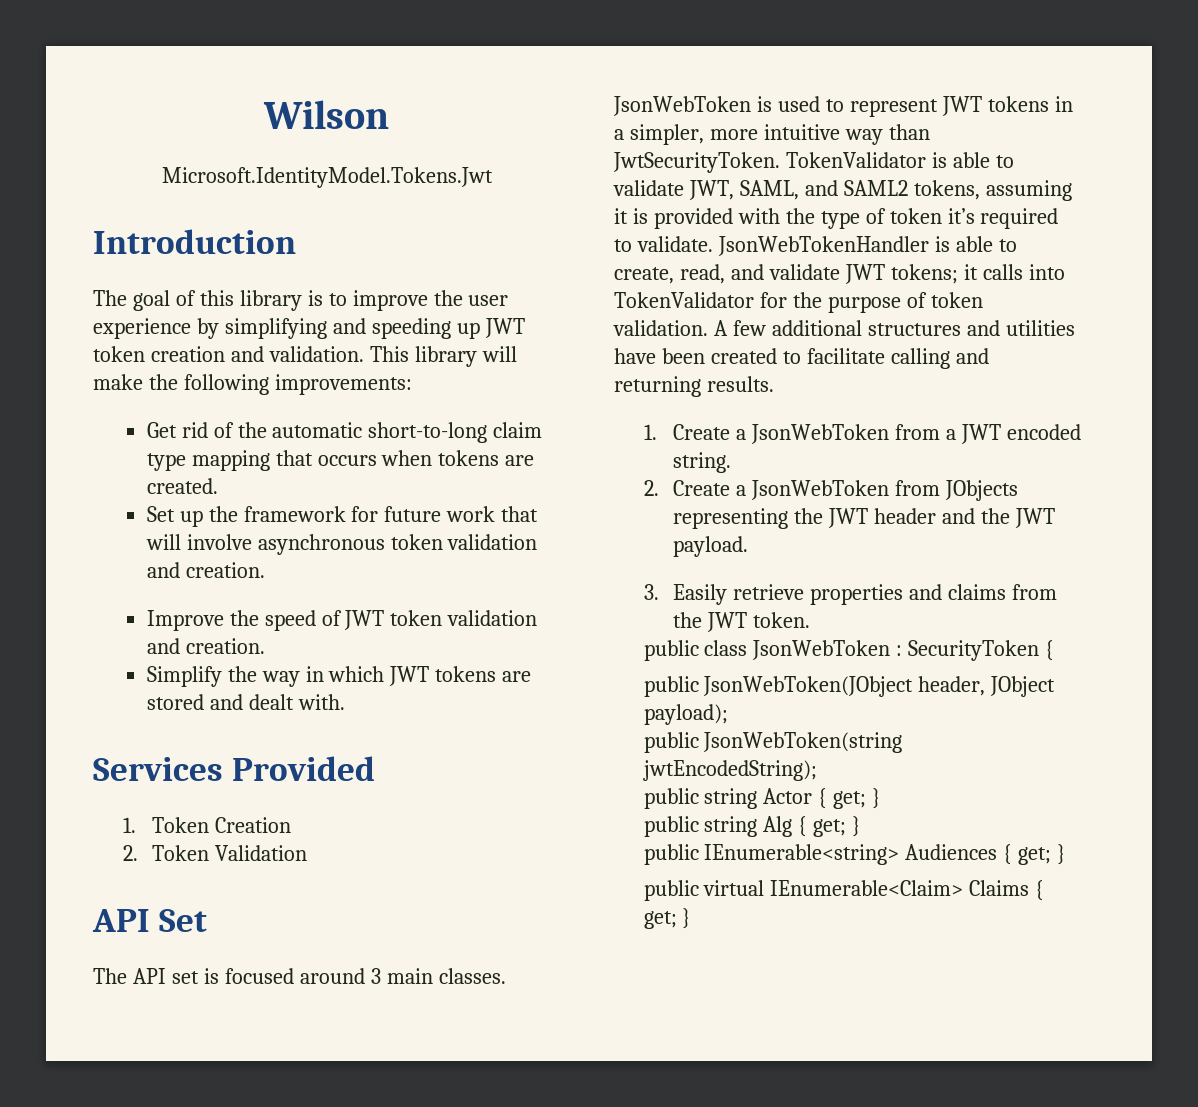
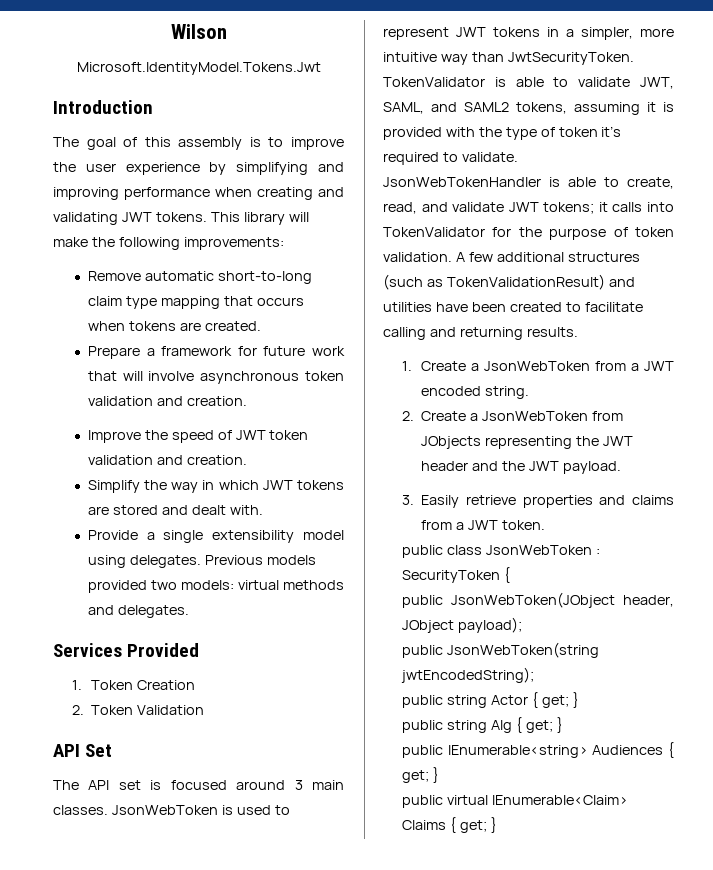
- The goal of this library is to improve the user experience by simplifying and speeding up JWT token creation and validation.
+ The goal of this assembly is to improve the user experience by simplifying and improving performance when creating and validating JWT tokens.
- Get rid of the automatic short-to-long claim type mapping that occurs when tokens are created.
+ Remove automatic short-to-long claim type mapping that occurs when tokens are created.
- Set up the framework for future work that will involve asynchronous token validation and creation.
+ Prepare a framework for future work that will involve asynchronous token validation and creation.
+ Provide a single extensibility model using delegates. Previous models provided two models: virtual methods and delegates.
- A few additional structures and utilities have been created to facilitate calling and returning results.
+ A few additional structures (such as TokenValidationResult) and utilities have been created to facilitate calling and returning results.
- 3. Easily retrieve properties and claims from the JWT token.
+ 3. Easily retrieve properties and claims from a JWT token.

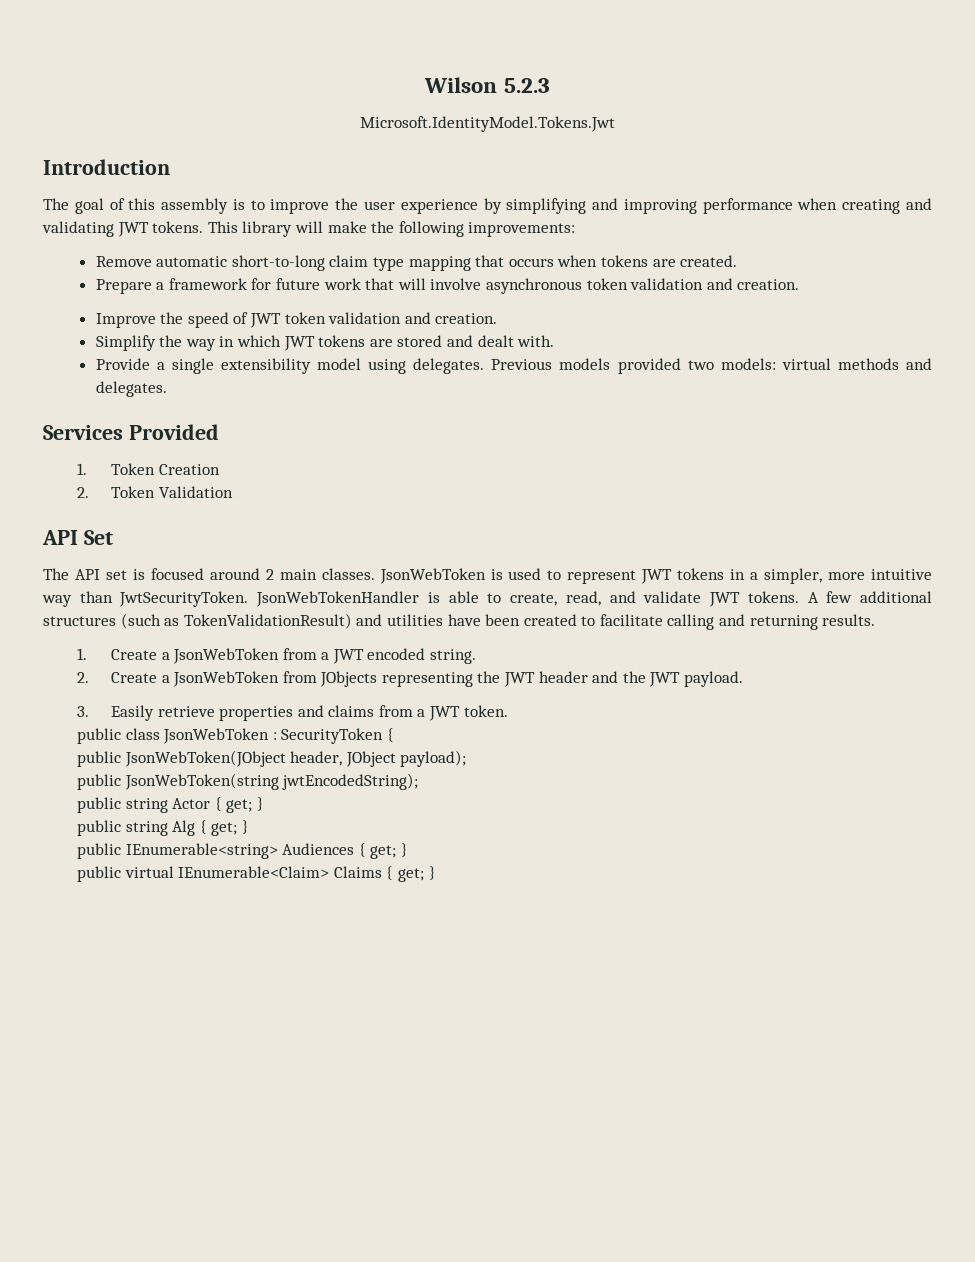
- Wilson
+ Wilson 5.2.3
- The API set is focused around 3 main classes.
+ The API set is focused around 2 main classes.
- TokenValidator is able to validate JWT, SAML, and SAML2 tokens, assuming it is provided with the type of token it’s required to validate.
- JsonWebTokenHandler is able to create, read, and validate JWT tokens; it calls into TokenValidator for the purpose of token validation.
+ JsonWebTokenHandler is able to create, read, and validate JWT tokens.

